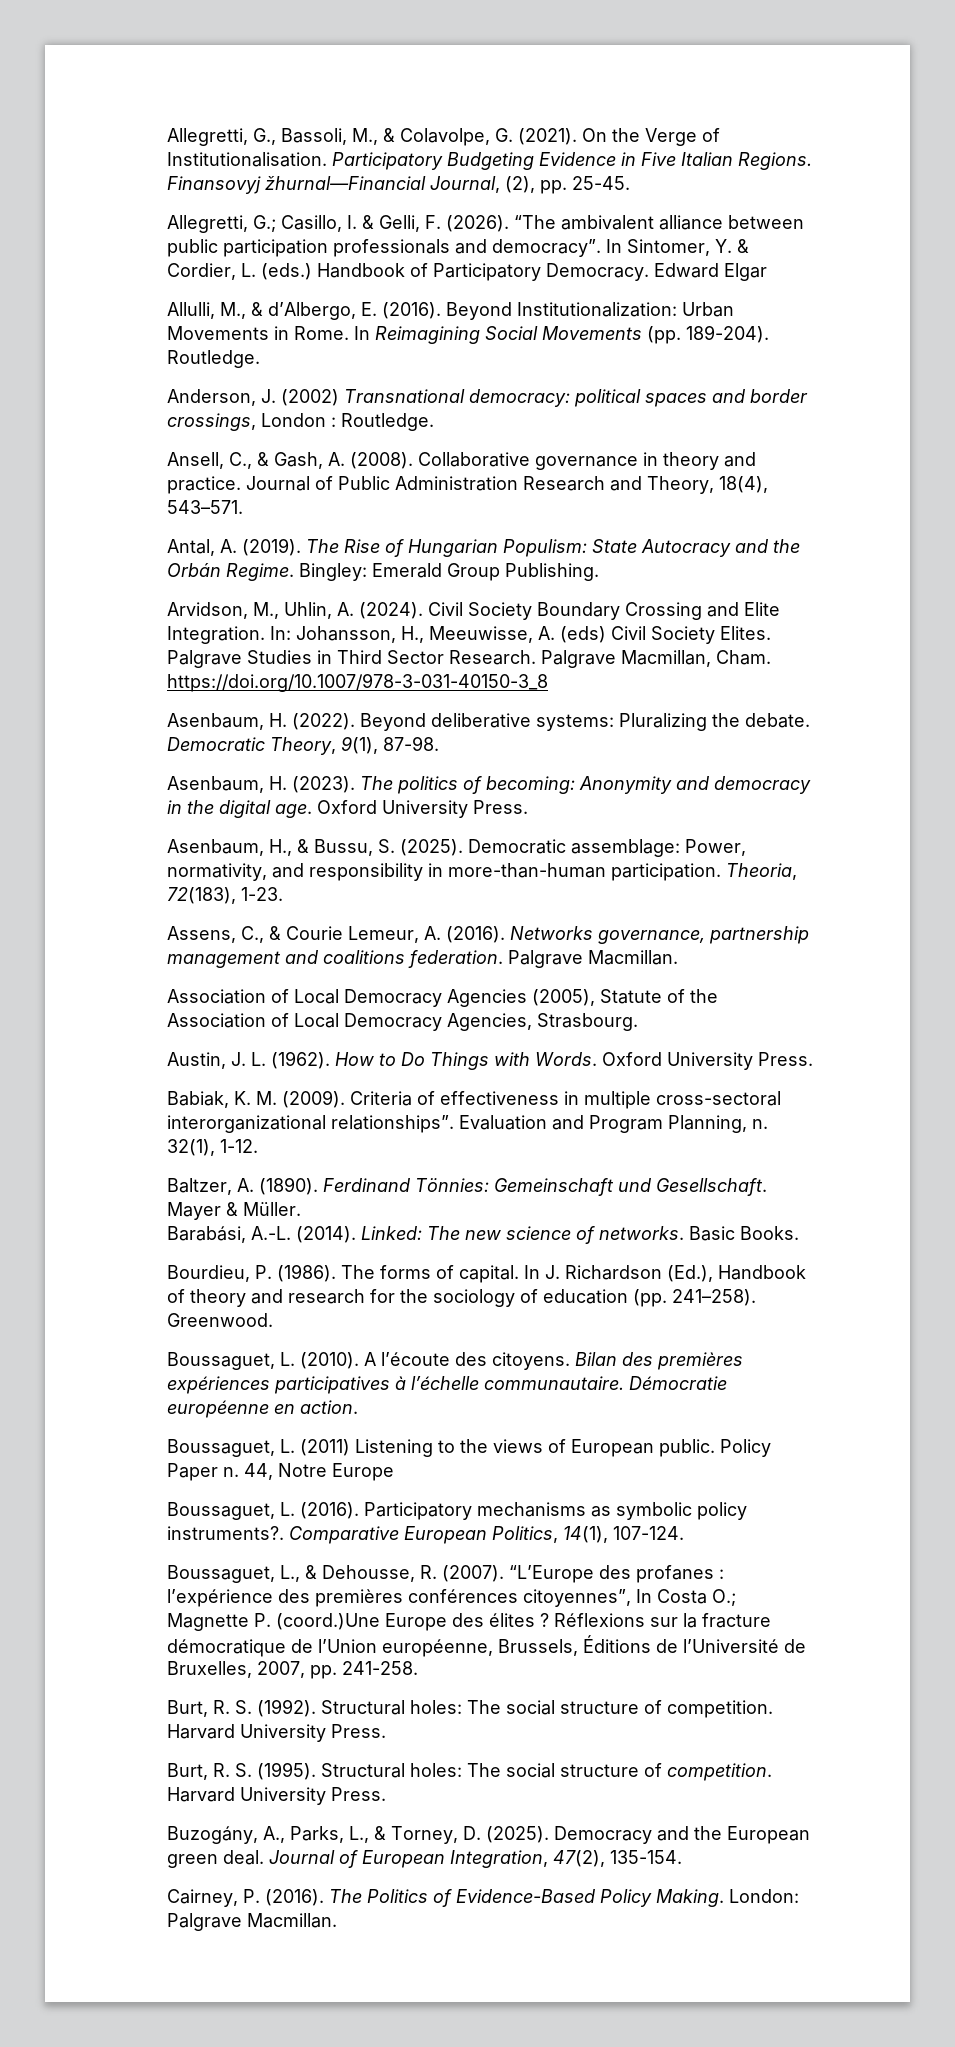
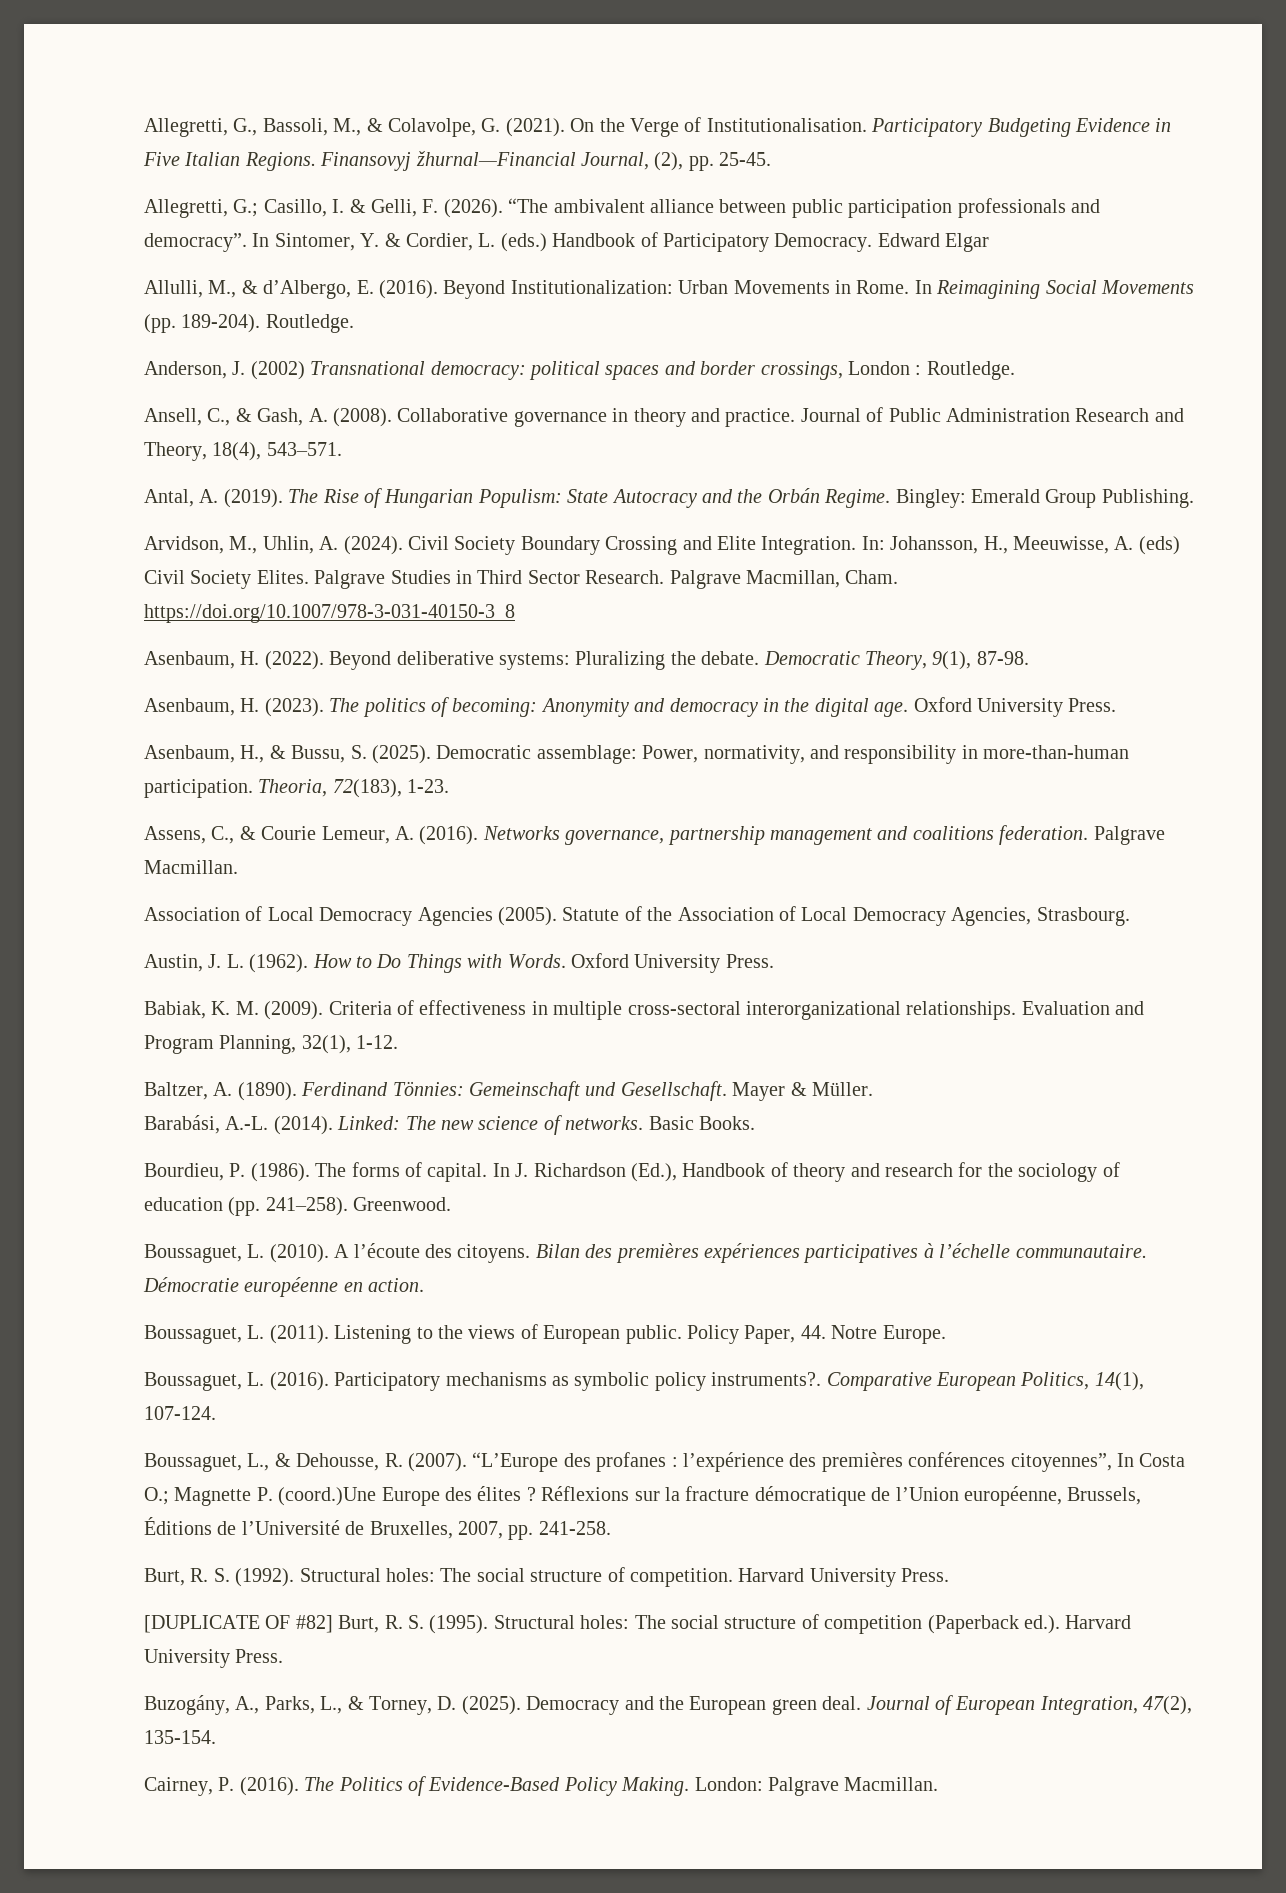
- Association of Local Democracy Agencies (2005), Statute of the Association of Local Democracy Agencies, Strasbourg.
+ Association of Local Democracy Agencies (2005). Statute of the Association of Local Democracy Agencies, Strasbourg.
- Criteria of effectiveness in multiple cross-sectoral interorganizational relationships”.
+ Criteria of effectiveness in multiple cross-sectoral interorganizational relationships.
- Evaluation and Program Planning, n. 32(1), 1-12.
+ Evaluation and Program Planning, 32(1), 1-12.
- Boussaguet, L. (2011) Listening to the views of European public.
+ Boussaguet, L. (2011). Listening to the views of European public.
- Policy Paper n. 44, Notre Europe
+ Policy Paper, 44. Notre Europe.
- Burt, R. S. (1995). Structural holes: The social structure of competition. Harvard University Press.
+ [DUPLICATE OF #82] Burt, R. S. (1995). Structural holes: The social structure of competition (Paperback ed.). Harvard University Press.

